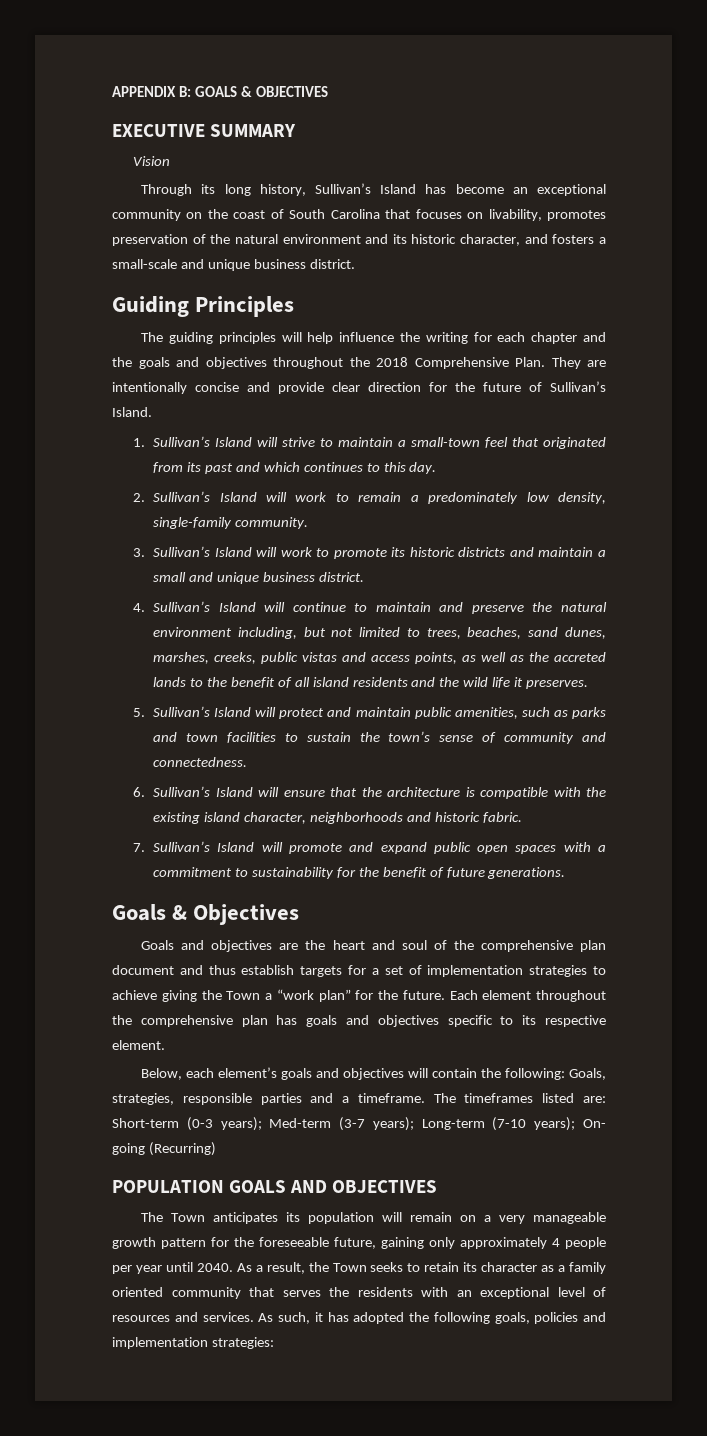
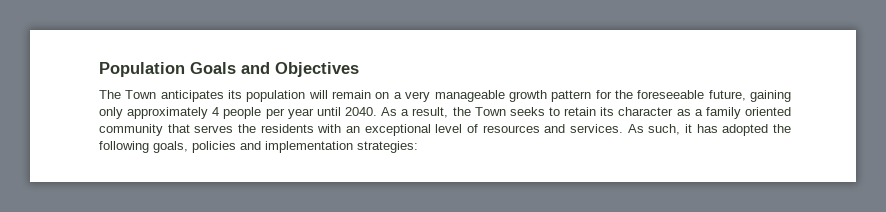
- APPENDIX B: GOALS & OBJECTIVES
- EXECUTIVE SUMMARY
- Vision
- Through its long history, Sullivan’s Island has become an exceptional community on the coast of South Carolina that focuses on livability, promotes preservation of the natural environment and its historic character, and fosters a small-scale and unique business district.
- Guiding Principles
- The guiding principles will help influence the writing for each chapter and the goals and objectives throughout the 2018 Comprehensive Plan. They are intentionally concise and provide clear direction for the future of Sullivan’s Island.
- 1. Sullivan’s Island will strive to maintain a small-town feel that originated from its past and which continues to this day.
- 2. Sullivan’s Island will work to remain a predominately low density, single-family community.
- 3. Sullivan’s Island will work to promote its historic districts and maintain a small and unique business district.
- 4. Sullivan’s Island will continue to maintain and preserve the natural environment including, but not limited to trees, beaches, sand dunes, marshes, creeks, public vistas and access points, as well as the accreted lands to the benefit of all island residents and the wild life it preserves.
- 5. Sullivan’s Island will protect and maintain public amenities, such as parks and town facilities to sustain the town’s sense of community and connectedness.
- 6. Sullivan’s Island will ensure that the architecture is compatible with the existing island character, neighborhoods and historic fabric.
- 7. Sullivan’s Island will promote and expand public open spaces with a commitment to sustainability for the benefit of future generations.
- Goals & Objectives
- Goals and objectives are the heart and soul of the comprehensive plan document and thus establish targets for a set of implementation strategies to achieve giving the Town a “work plan” for the future. Each element throughout the comprehensive plan has goals and objectives specific to its respective element.
- Below, each element’s goals and objectives will contain the following: Goals, strategies, responsible parties and a timeframe. The timeframes listed are: Short-term (0-3 years); Med-term (3-7 years); Long-term (7-10 years); On- going (Recurring)
- POPULATION GOALS AND OBJECTIVES
+ Population Goals and Objectives

